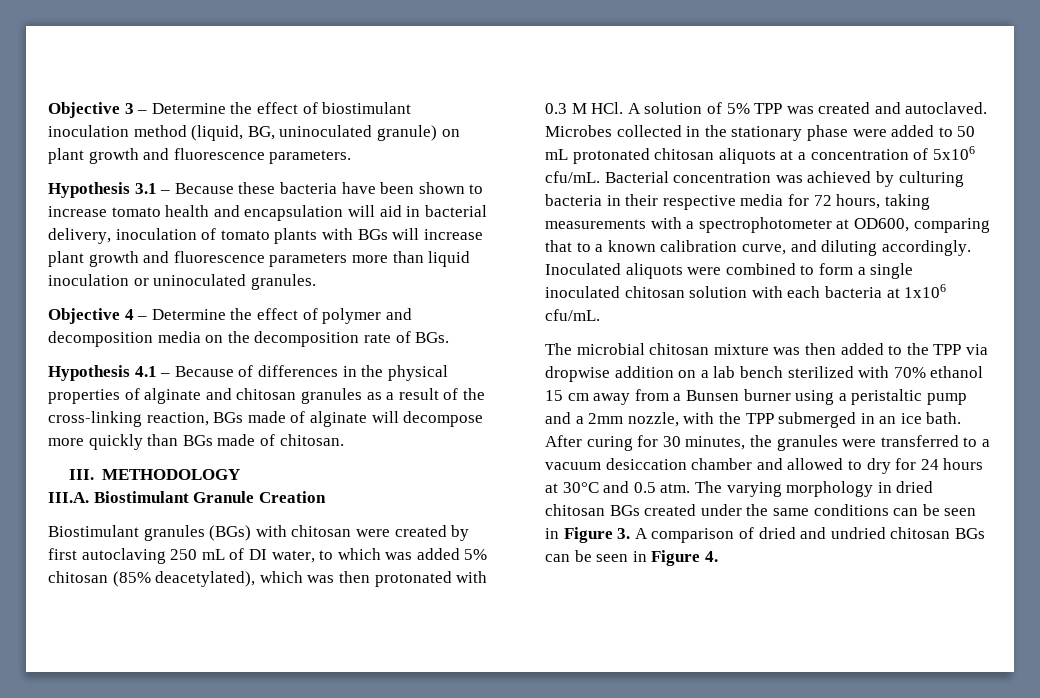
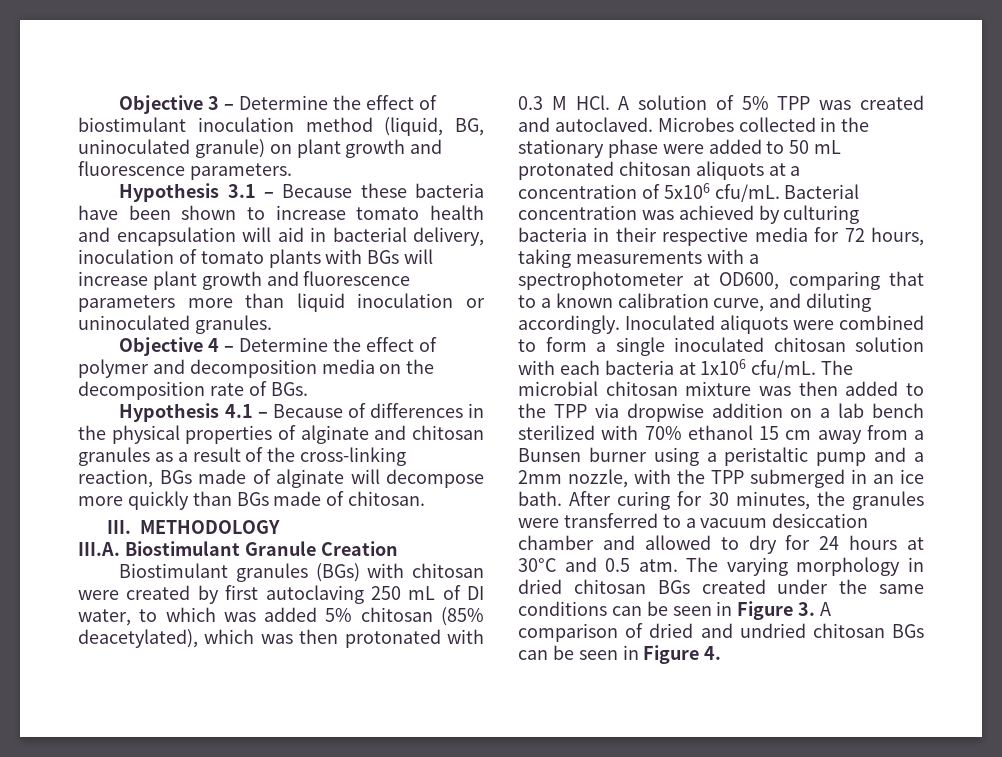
- Inoculated aliquots were combined to form a single inoculated chitosan solution with each bacteria at 1x106 cfu/mL.
- The microbial chitosan mixture was then added to the TPP via dropwise addition on a lab bench sterilized with 70% ethanol 15 cm away from a Bunsen burner using a peristaltic pump and a 2mm nozzle, with the TPP submerged in an ice bath.
+ Inoculated aliquots were combined to form a single inoculated chitosan solution with each bacteria at 1x106 cfu/mL. The microbial chitosan mixture was then added to the TPP via dropwise addition on a lab bench sterilized with 70% ethanol 15 cm away from a Bunsen burner using a peristaltic pump and a 2mm nozzle, with the TPP submerged in an ice bath.

